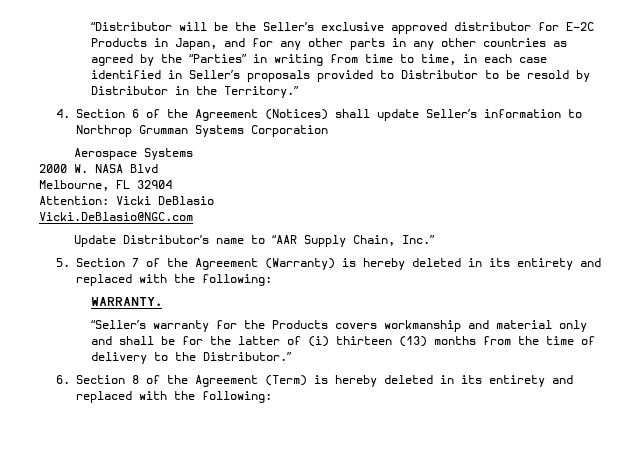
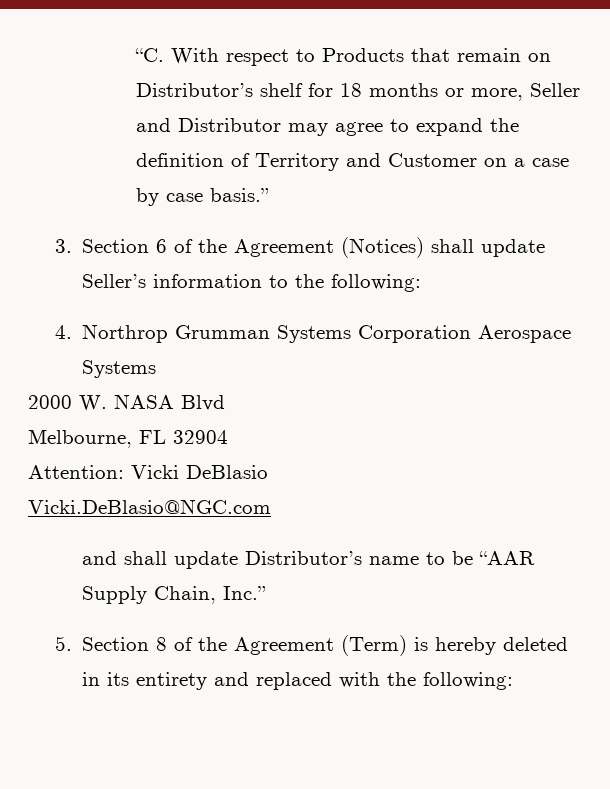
- “Distributor will be the Seller’s exclusive approved distributor for E-2C Products in Japan, and for any other parts in any other countries as agreed by the “Parties” in writing from time to time, in each case identified in Seller’s proposals provided to Distributor to be resold by Distributor in the Territory.”
- 4. Section 6 of the Agreement (Notices) shall update Seller’s information to Northrop Grumman Systems Corporation
- Aerospace Systems
+ “C. With respect to Products that remain on Distributor’s shelf for 18 months or more, Seller and Distributor may agree to expand the definition of Territory and Customer on a case by case basis.”
+ 3. Section 6 of the Agreement (Notices) shall update Seller’s information to the following:
+ 4. Northrop Grumman Systems Corporation Aerospace Systems
- Update Distributor’s name to “AAR Supply Chain, Inc.”
+ and shall update Distributor’s name to be “AAR Supply Chain, Inc.”
- 5. Section 7 of the Agreement (Warranty) is hereby deleted in its entirety and replaced with the following:
- WARRANTY.
- “Seller’s warranty for the Products covers workmanship and material only and shall be for the latter of (i) thirteen (13) months from the time of delivery to the Distributor.”
- 6. Section 8 of the Agreement (Term) is hereby deleted in its entirety and replaced with the following:
+ 5. Section 8 of the Agreement (Term) is hereby deleted in its entirety and replaced with the following:

